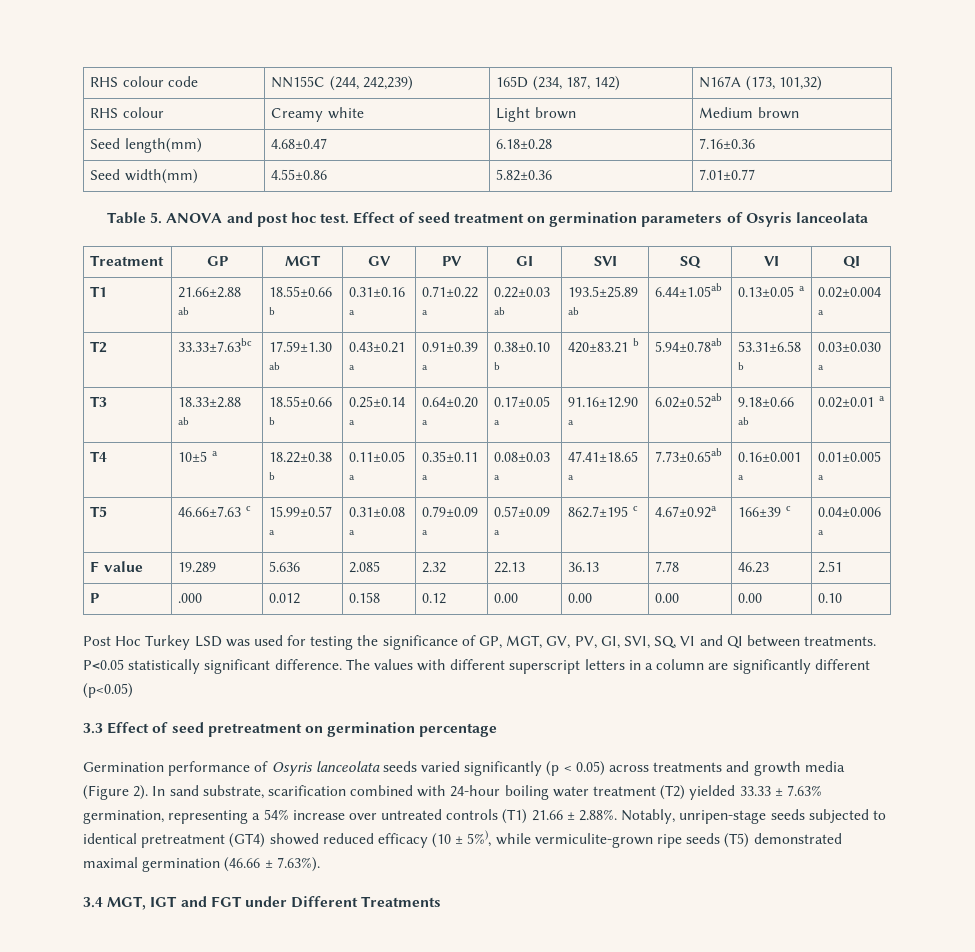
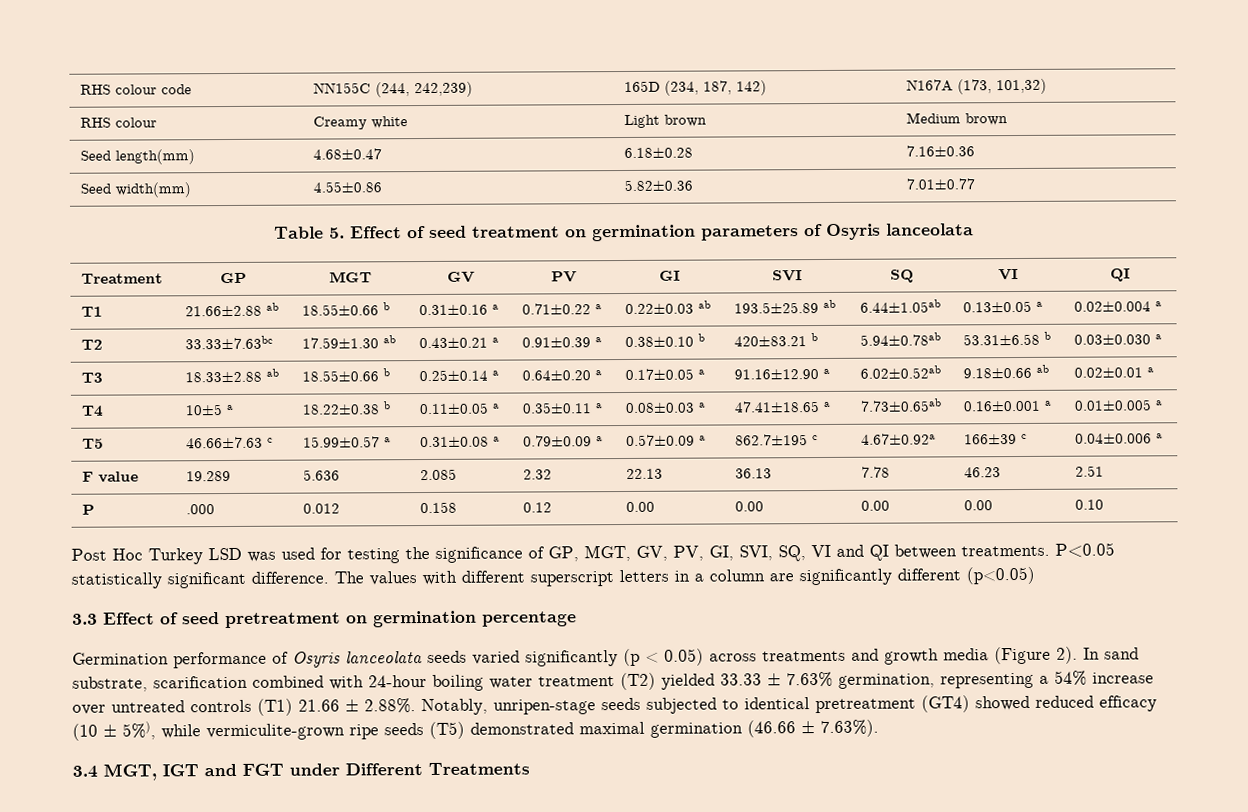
- Table 5. ANOVA and post hoc test. Effect of seed treatment on germination parameters of Osyris lanceolata
+ Table 5. Effect of seed treatment on germination parameters of Osyris lanceolata

